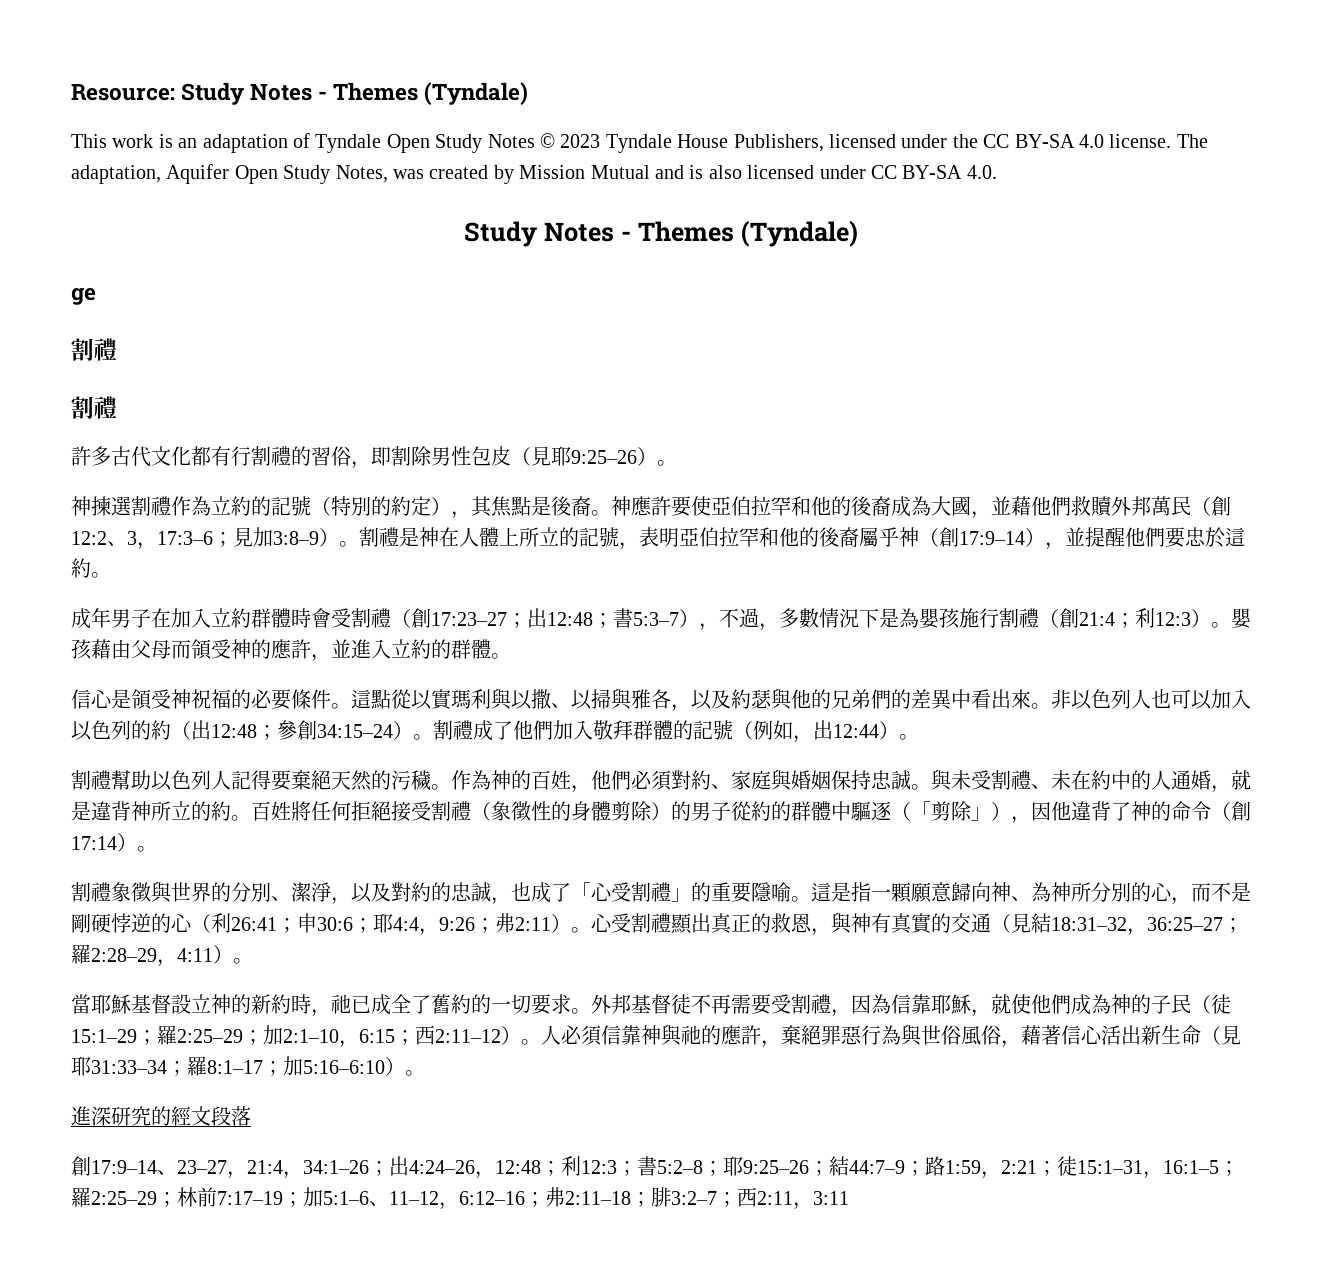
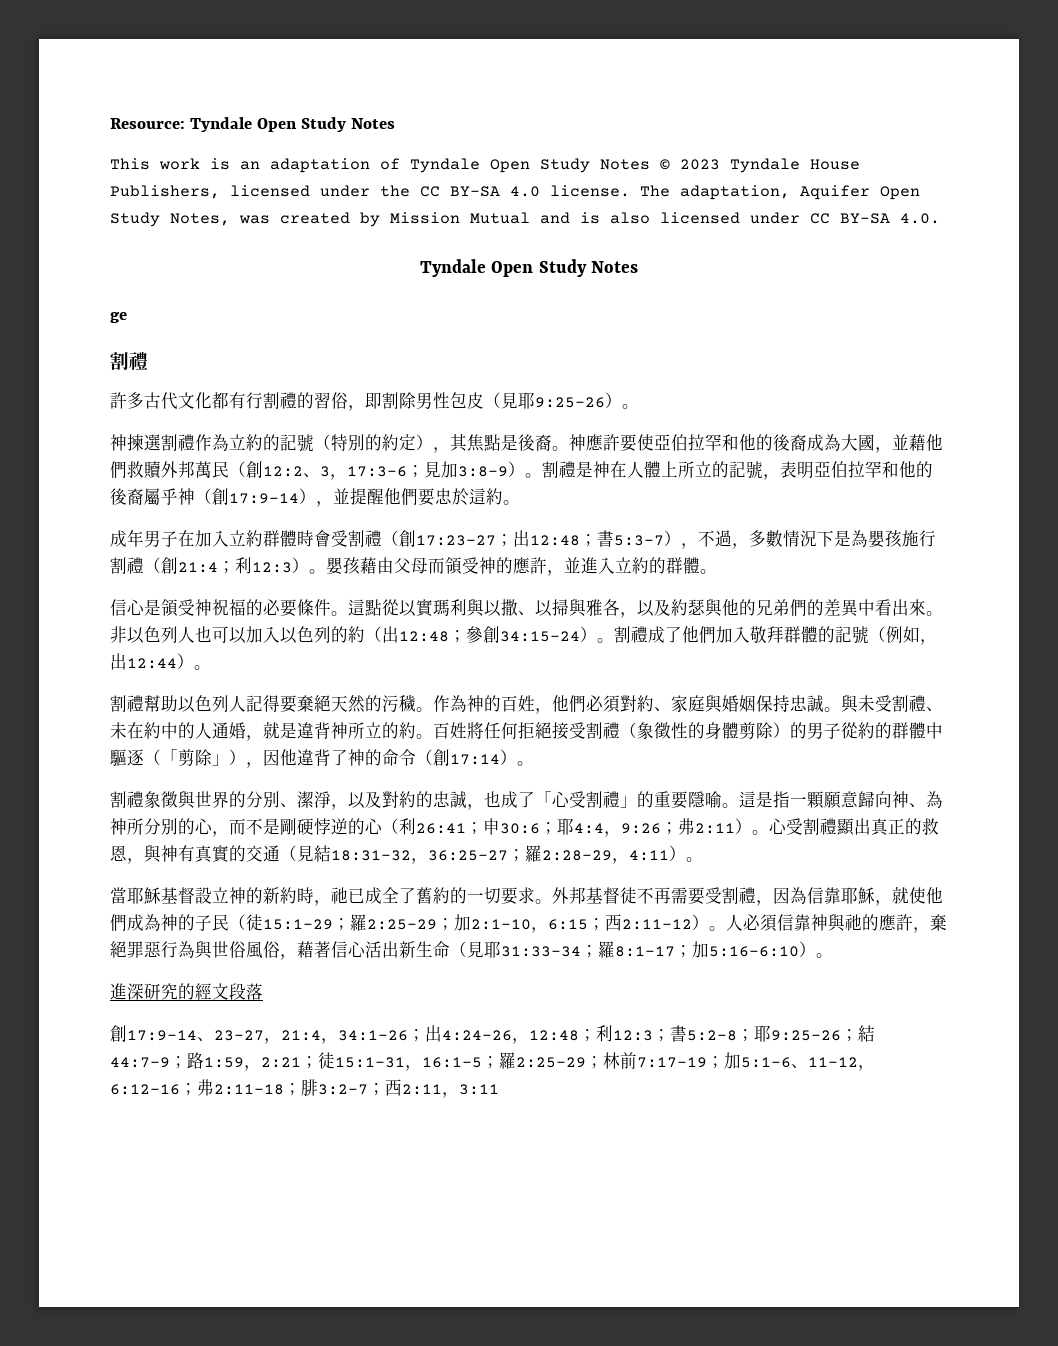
- Resource: Study Notes - Themes (Tyndale)
+ Resource: Tyndale Open Study Notes
  The adaptation, Aquifer Open Study Notes, was created by Mission Mutual and is also licensed under CC BY-SA 4.0.
- Study Notes - Themes (Tyndale)
+ Tyndale Open Study Notes
  ge
- 割禮

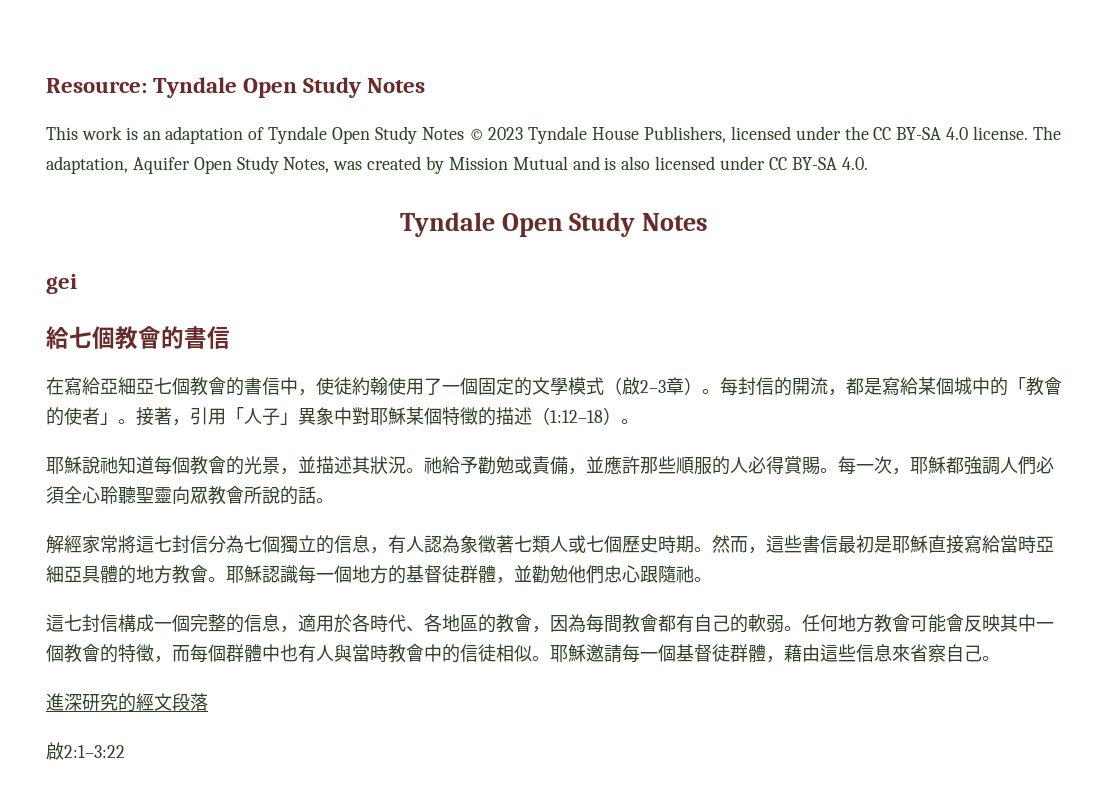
- ge
- 割禮
- 許多古代文化都有行割禮的習俗，即割除男性包皮（見耶9:25–26）。
- 神揀選割禮作為立約的記號（特別的約定），其焦點是後裔。神應許要使亞伯拉罕和他的後裔成為大國，並藉他們救贖外邦萬民（創12:2、3，17:3–6；見加3:8–9）。割禮是神在人體上所立的記號，表明亞伯拉罕和他的後裔屬乎神（創17:9–14），並提醒他們要忠於這約。
- 成年男子在加入立約群體時會受割禮（創17:23–27；出12:48；書5:3–7），不過，多數情況下是為嬰孩施行割禮（創21:4；利12:3）。嬰孩藉由父母而領受神的應許，並進入立約的群體。
- 信心是領受神祝福的必要條件。這點從以實瑪利與以撒、以掃與雅各，以及約瑟與他的兄弟們的差異中看出來。非以色列人也可以加入以色列的約（出12:48；參創34:15–24）。割禮成了他們加入敬拜群體的記號（例如，出12:44）。
- 割禮幫助以色列人記得要棄絕天然的污穢。作為神的百姓，他們必須對約、家庭與婚姻保持忠誠。與未受割禮、未在約中的人通婚，就是違背神所立的約。百姓將任何拒絕接受割禮（象徵性的身體剪除）的男子從約的群體中驅逐（「剪除」），因他違背了神的命令（創17:14）。
- 割禮象徵與世界的分別、潔淨，以及對約的忠誠，也成了「心受割禮」的重要隱喻。這是指一顆願意歸向神、為神所分別的心，而不是剛硬悖逆的心（利26:41；申30:6；耶4:4，9:26；弗2:11）。心受割禮顯出真正的救恩，與神有真實的交通（見結18:31–32，36:25–27；羅2:28–29，4:11）。
- 當耶穌基督設立神的新約時，祂已成全了舊約的一切要求。外邦基督徒不再需要受割禮，因為信靠耶穌，就使他們成為神的子民（徒15:1–29；羅2:25–29；加2:1–10，6:15；西2:11–12）。人必須信靠神與祂的應許，棄絕罪惡行為與世俗風俗，藉著信心活出新生命（見耶31:33–34；羅8:1–17；加5:16–6:10）。
+ gei
+ 給七個教會的書信
+ 在寫給亞細亞七個教會的書信中，使徒約翰使用了一個固定的文學模式（啟2–3章）。每封信的開流，都是寫給某個城中的「教會的使者」。接著，引用「人子」異象中對耶穌某個特徵的描述（1:12–18）。
+ 耶穌說祂知道每個教會的光景，並描述其狀況。祂給予勸勉或責備，並應許那些順服的人必得賞賜。每一次，耶穌都強調人們必須全心聆聽聖靈向眾教會所說的話。
+ 解經家常將這七封信分為七個獨立的信息，有人認為象徵著七類人或七個歷史時期。然而，這些書信最初是耶穌直接寫給當時亞細亞具體的地方教會。耶穌認識每一個地方的基督徒群體，並勸勉他們忠心跟隨祂。
+ 這七封信構成一個完整的信息，適用於各時代、各地區的教會，因為每間教會都有自己的軟弱。任何地方教會可能會反映其中一個教會的特徵，而每個群體中也有人與當時教會中的信徒相似。耶穌邀請每一個基督徒群體，藉由這些信息來省察自己。
- 創17:9–14、23–27，21:4，34:1–26；出4:24–26，12:48；利12:3；書5:2–8；耶9:25–26；結44:7–9；路1:59，2:21；徒15:1–31，16:1–5；羅2:25–29；林前7:17–19；加5:1–6、11–12，6:12–16；弗2:11–18；腓3:2–7；西2:11，3:11
+ 啟2:1–3:22

